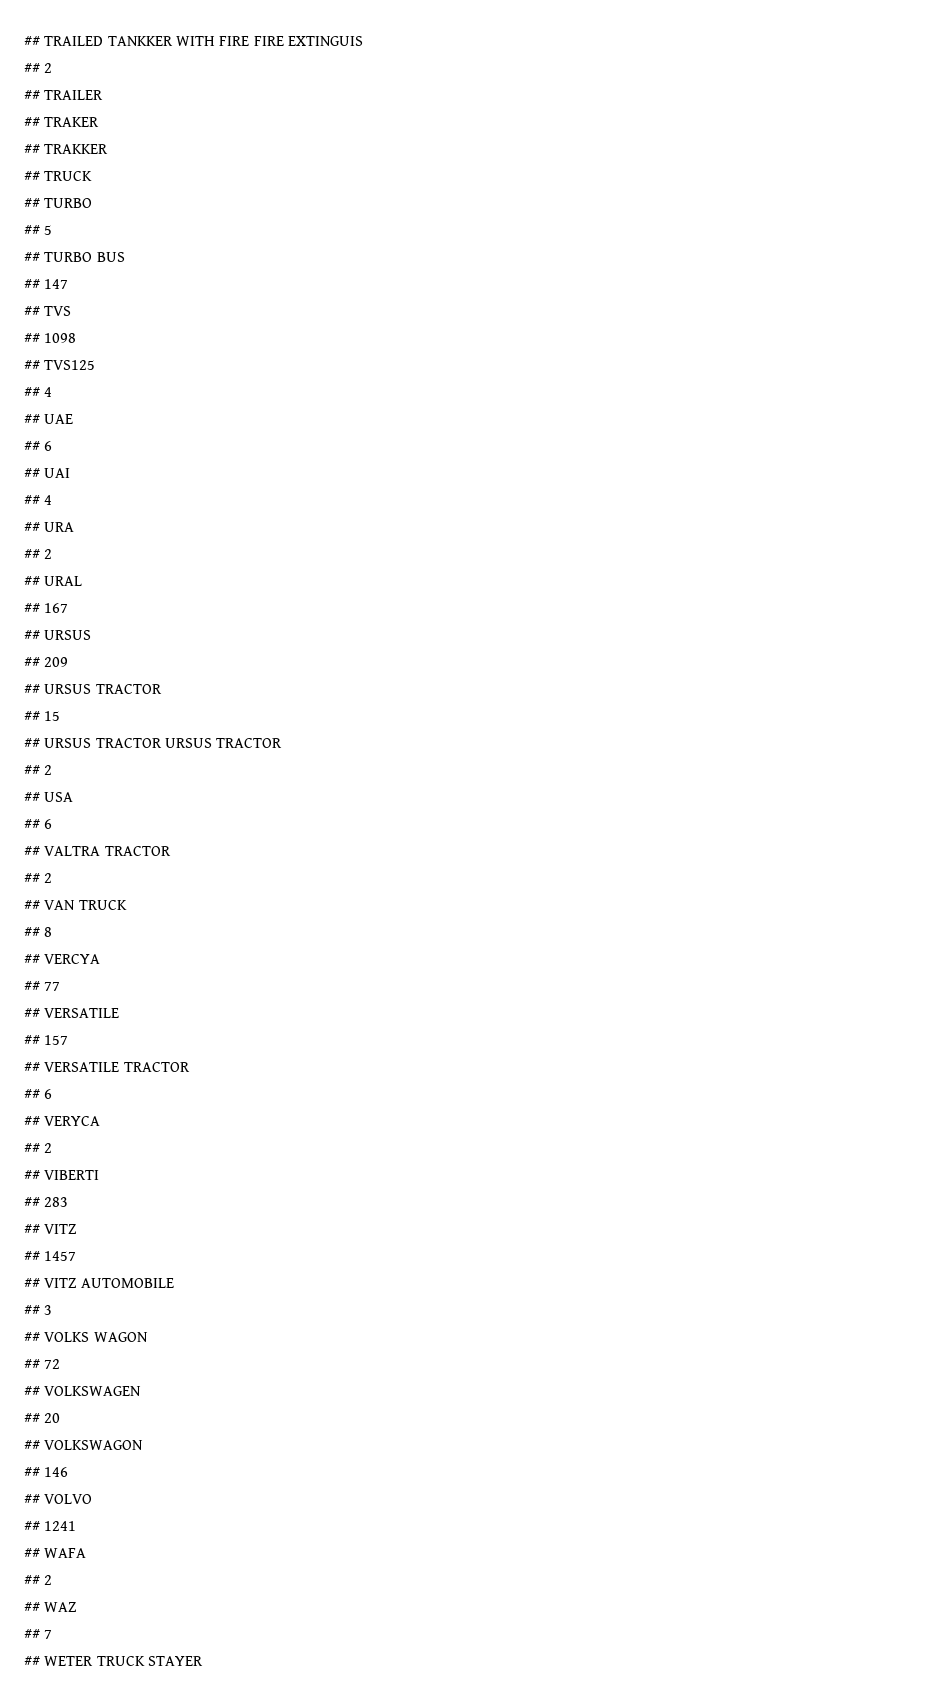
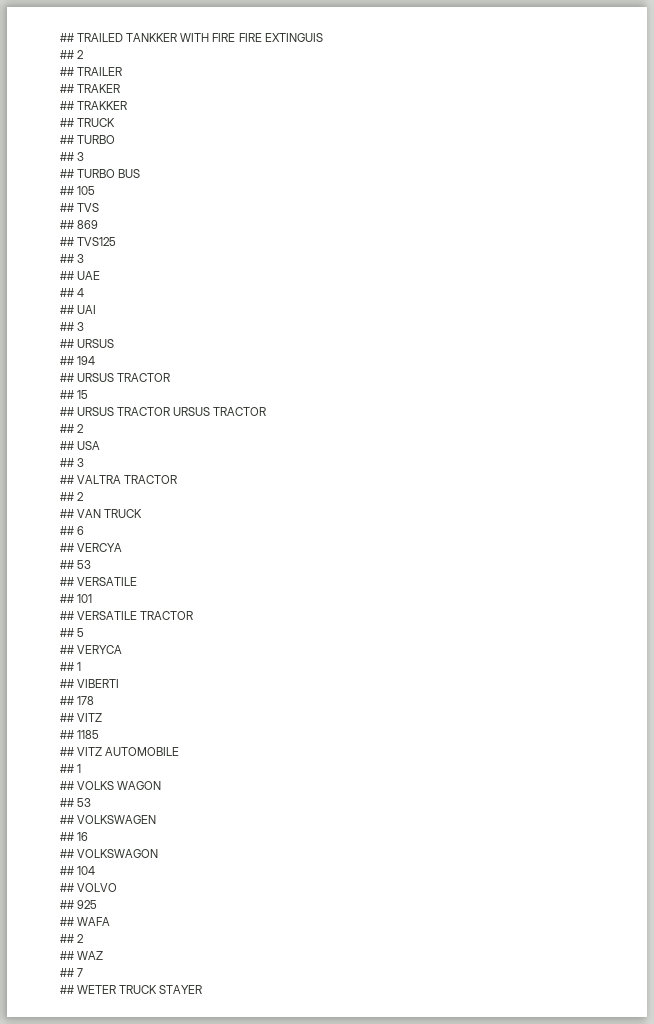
  ## TRUCK
  ## TURBO
- ## 5
+ ## 3
- ## 147
+ ## 105
- ## 1098
+ ## 869
  ## TVS125
- ## 4
+ ## 3
  ## UAE
- ## 6
+ ## 4
  ## UAI
- ## 4
- ## URA
- ## 2
- ## URAL
- ## 167
+ ## 3
- ## 209
+ ## 194
  ## USA
- ## 6
+ ## 3
- ## 8
+ ## 6
  ## VERCYA
- ## 77
+ ## 53
- ## 157
+ ## 101
  ## VERSATILE TRACTOR
- ## 6
+ ## 5
  ## VERYCA
- ## 2
+ ## 1
- ## 283
+ ## 178
- ## 1457
+ ## 1185
  ## VITZ AUTOMOBILE
- ## 3
+ ## 1
  ## VOLKS WAGON
- ## 72
+ ## 53
- ## 20
+ ## 16
- ## 146
+ ## 104
- ## 1241
+ ## 925

